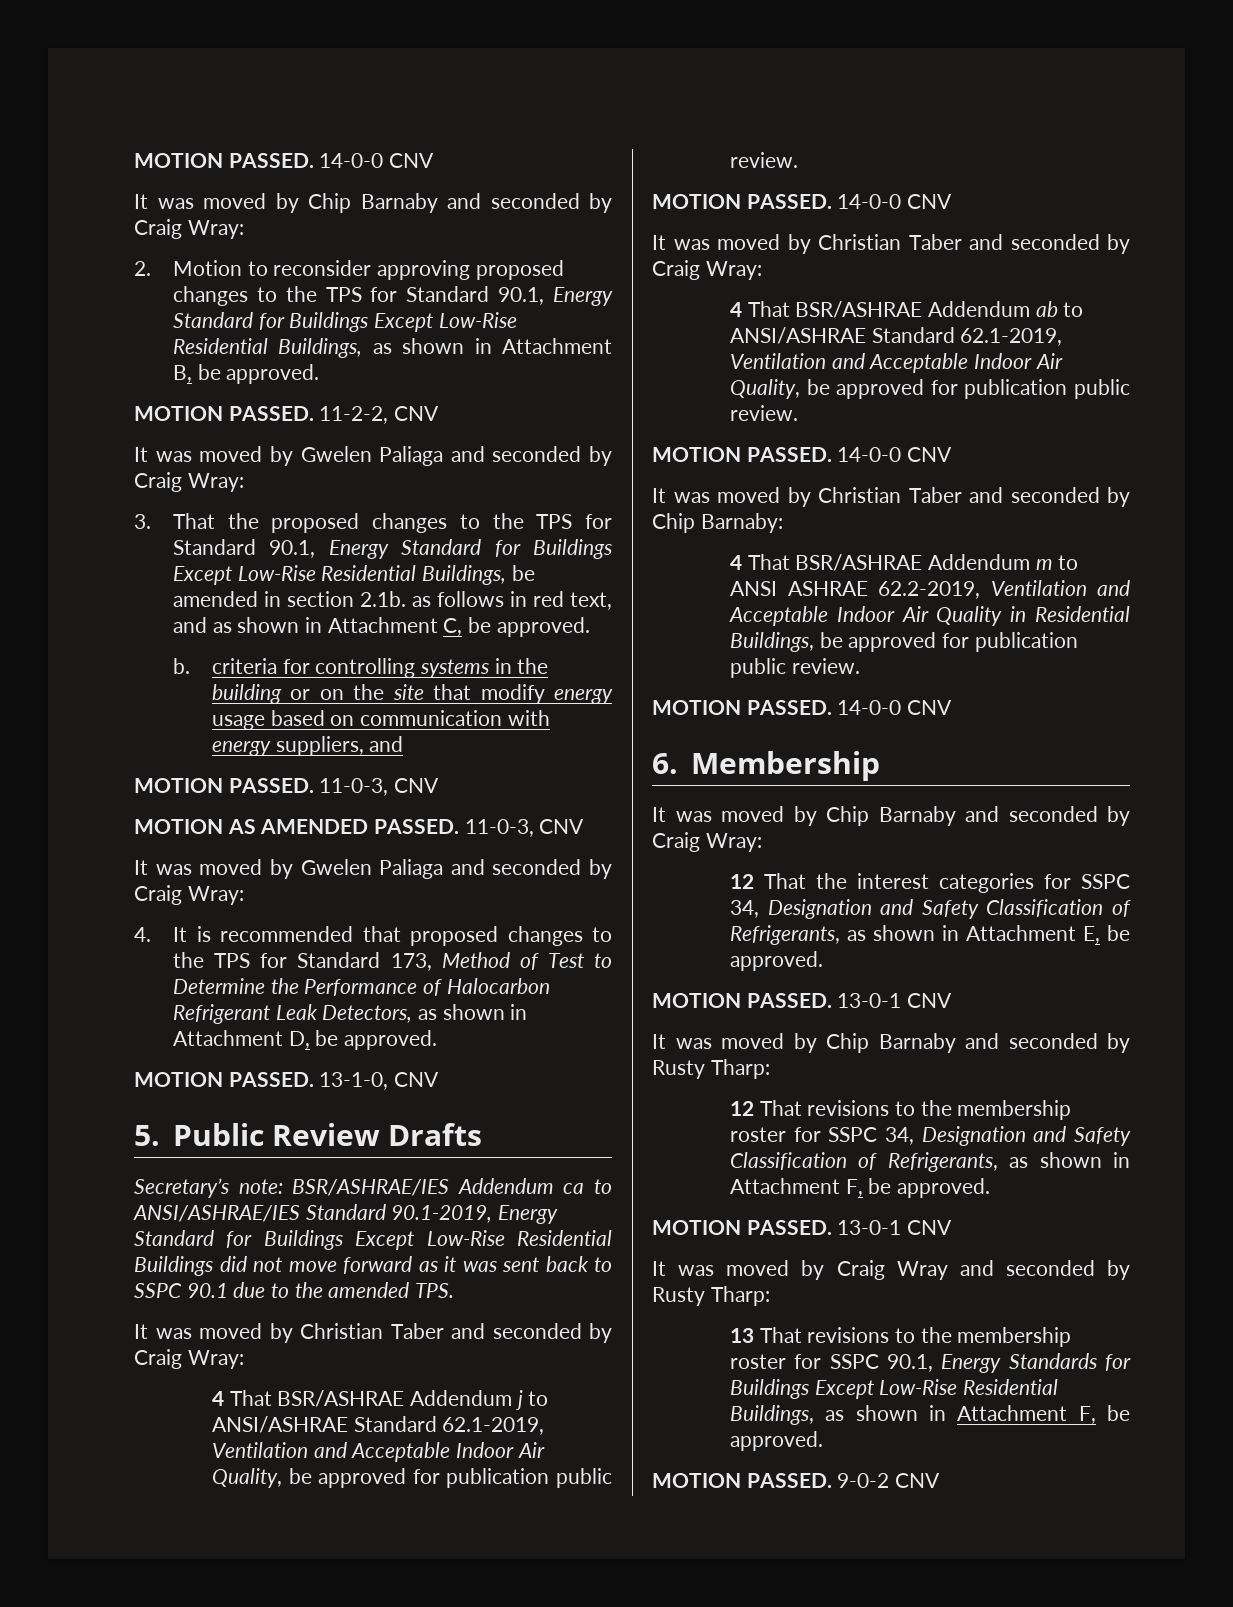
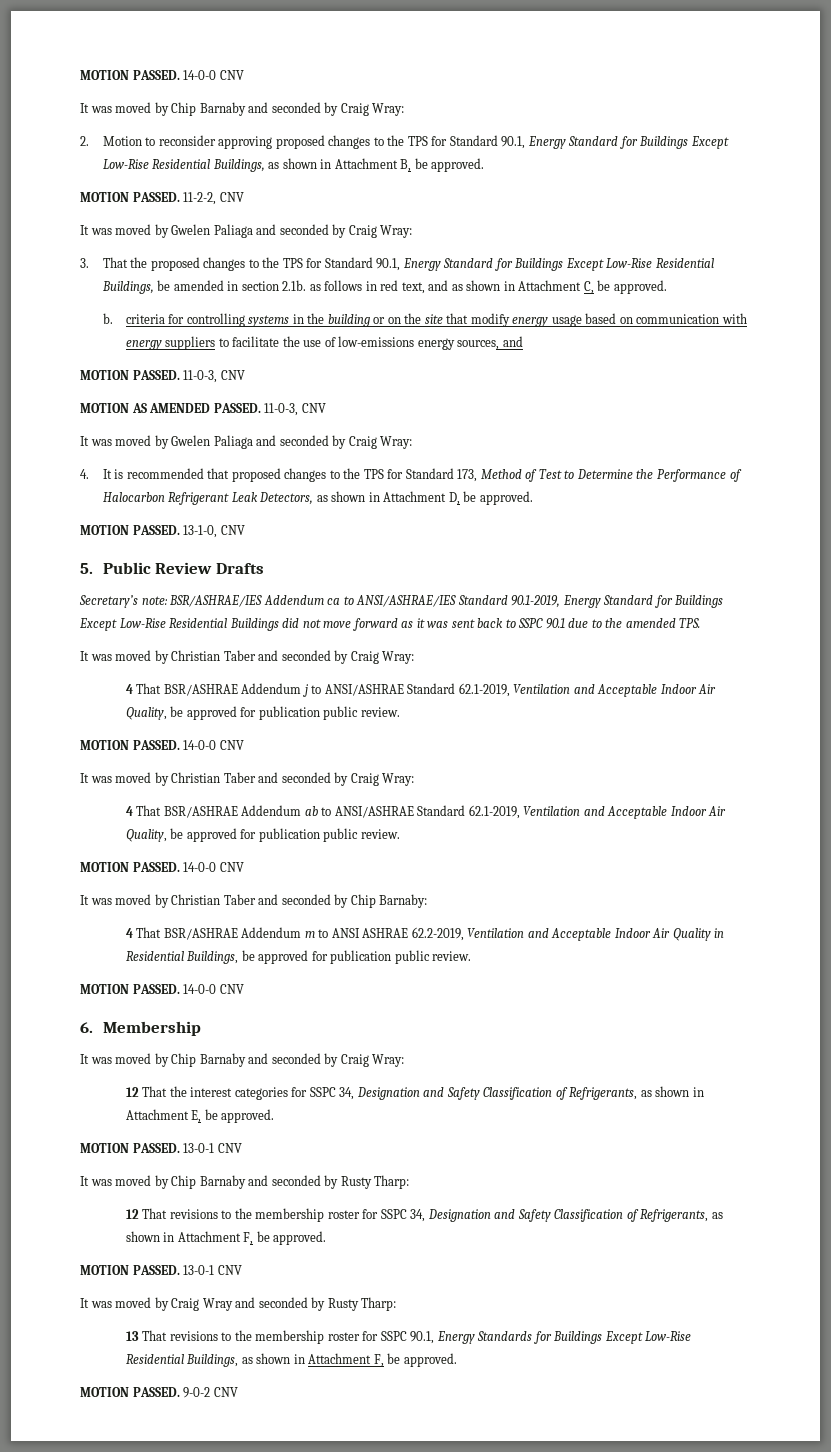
- b. criteria for controlling systems in the building or on the site that modify energy usage based on communication with energy suppliers, and
+ b. criteria for controlling systems in the building or on the site that modify energy usage based on communication with energy suppliers to facilitate the use of low-emissions energy sources, and

